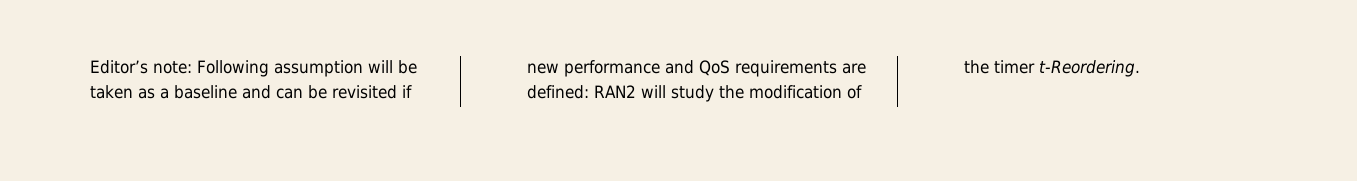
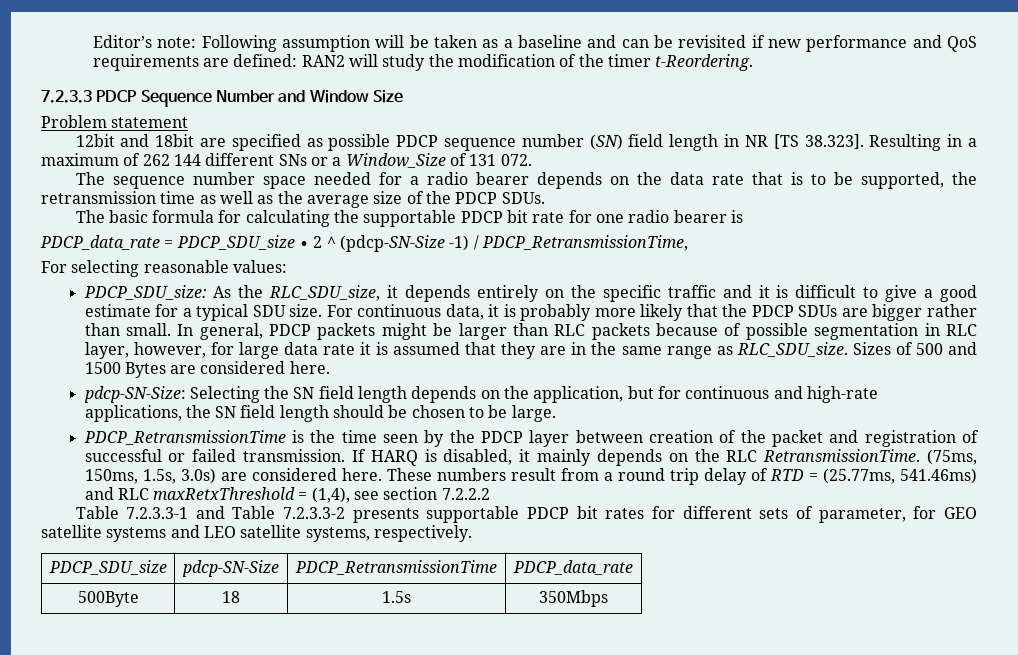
+ 7.2.3.3 PDCP Sequence Number and Window Size
+ Problem statement
+ 12bit and 18bit are specified as possible PDCP sequence number (SN) field length in NR [TS 38.323]. Resulting in a maximum of 262 144 different SNs or a Window_Size of 131 072.
+ The sequence number space needed for a radio bearer depends on the data rate that is to be supported, the retransmission time as well as the average size of the PDCP SDUs.
+ The basic formula for calculating the supportable PDCP bit rate for one radio bearer is
+ PDCP_data_rate = PDCP_SDU_size ∙ 2 ^ (pdcp-SN-Size -1) / PDCP_RetransmissionTime,
+ For selecting reasonable values:
+ PDCP_SDU_size: As the RLC_SDU_size, it depends entirely on the specific traffic and it is difficult to give a good estimate for a typical SDU size. For continuous data, it is probably more likely that the PDCP SDUs are bigger rather than small. In general, PDCP packets might be larger than RLC packets because of possible segmentation in RLC layer, however, for large data rate it is assumed that they are in the same range as RLC_SDU_size. Sizes of 500 and 1500 Bytes are considered here.
+ pdcp-SN-Size: Selecting the SN field length depends on the application, but for continuous and high-rate applications, the SN field length should be chosen to be large.
+ PDCP_RetransmissionTime is the time seen by the PDCP layer between creation of the packet and registration of successful or failed transmission. If HARQ is disabled, it mainly depends on the RLC RetransmissionTime. (75ms, 150ms, 1.5s, 3.0s) are considered here. These numbers result from a round trip delay of RTD = (25.77ms, 541.46ms) and RLC maxRetxThreshold = (1,4), see section 7.2.2.2
+ Table 7.2.3.3-1 and Table 7.2.3.3-2 presents supportable PDCP bit rates for different sets of parameter, for GEO satellite systems and LEO satellite systems, respectively.
+ PDCP_SDU_size | pdcp-SN-Size | PDCP_RetransmissionTime | PDCP_data_rate
+ 500Byte | 18 | 1.5s | 350Mbps

